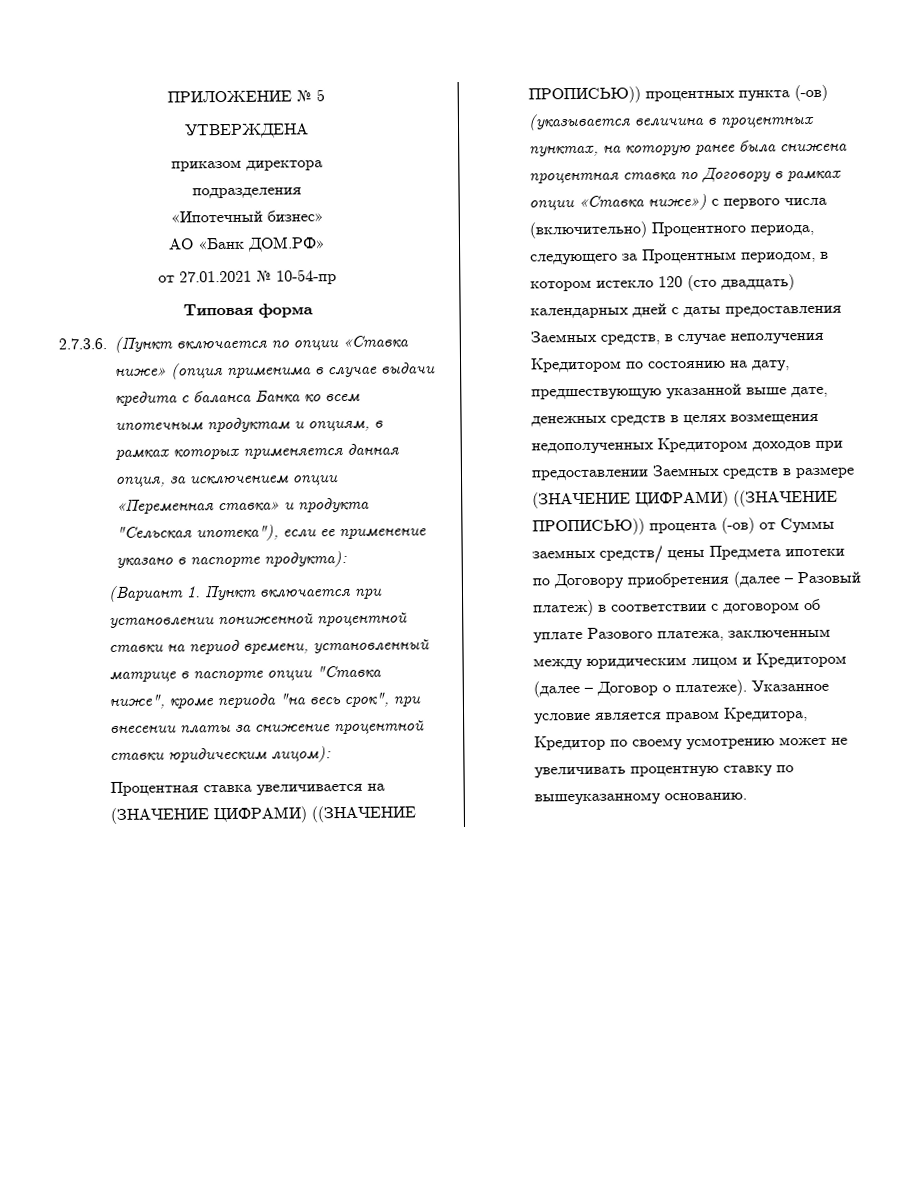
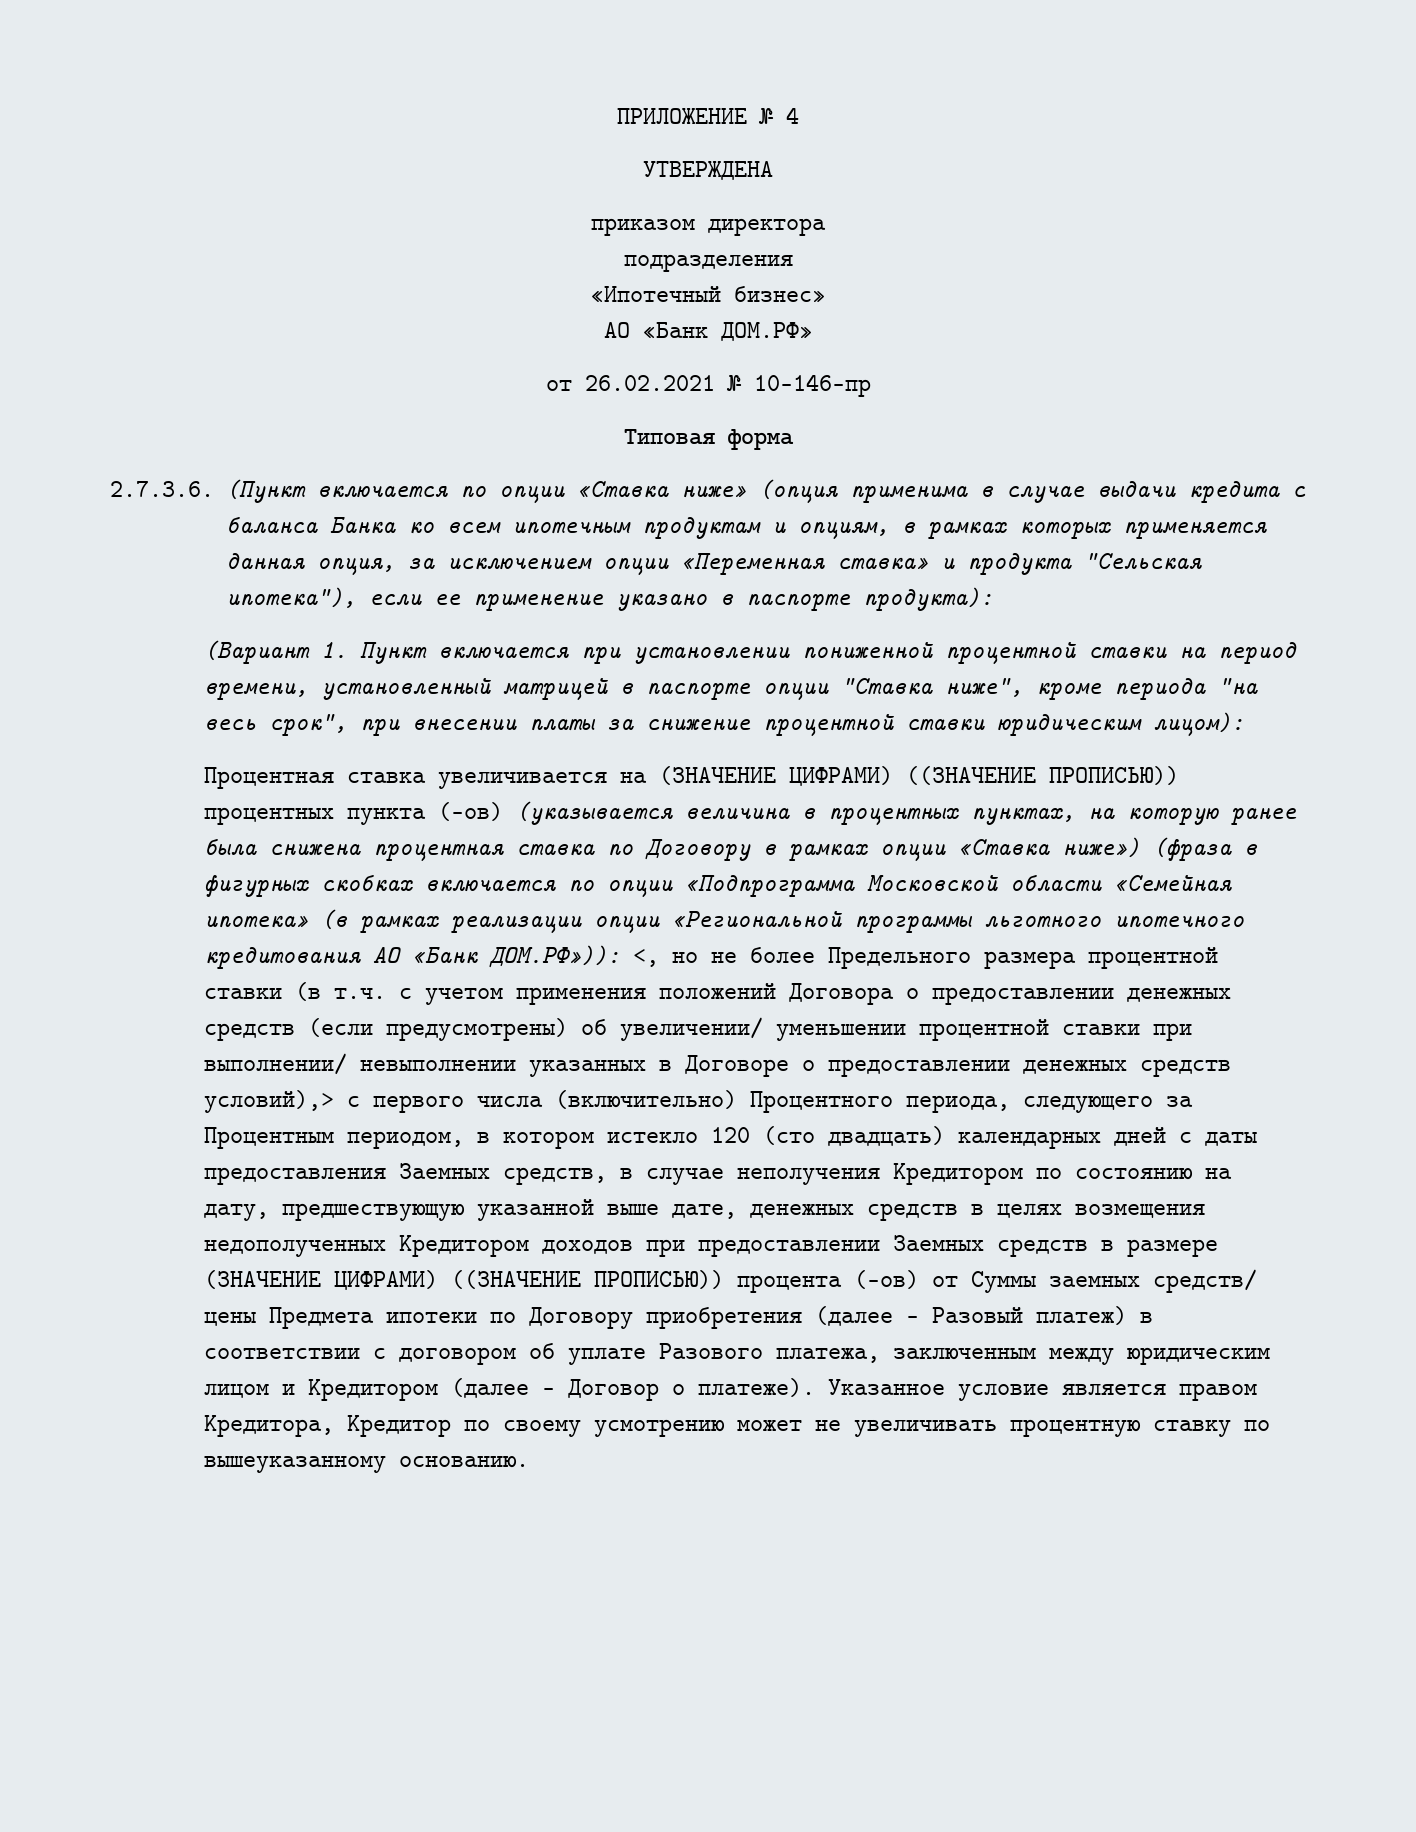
- ПРИЛОЖЕНИЕ № 5
+ ПРИЛОЖЕНИЕ № 4
- от 27.01.2021 № 10-54-пр
+ от 26.02.2021 № 10-146-пр
- (Вариант 1. Пункт включается при установлении пониженной процентной ставки на период времени, установленный матрице в паспорте опции "Ставка ниже", кроме периода "на весь срок", при внесении платы за снижение процентной ставки юридическим лицом):
+ (Вариант 1. Пункт включается при установлении пониженной процентной ставки на период времени, установленный матрицей в паспорте опции "Ставка ниже", кроме периода "на весь срок", при внесении платы за снижение процентной ставки юридическим лицом):
- Процентная ставка увеличивается на (ЗНАЧЕНИЕ ЦИФРАМИ) ((ЗНАЧЕНИЕ ПРОПИСЬЮ)) процентных пункта (-ов) (указывается величина в процентных пунктах, на которую ранее была снижена процентная ставка по Договору в рамках опции «Ставка ниже») с первого числа (включительно) Процентного периода, следующего за Процентным периодом, в котором истекло 120 (сто двадцать) календарных дней с даты предоставления Заемных средств, в случае неполучения Кредитором по состоянию на дату, предшествующую указанной выше дате, денежных средств в целях возмещения недополученных Кредитором доходов при предоставлении Заемных средств в размере (ЗНАЧЕНИЕ ЦИФРАМИ) ((ЗНАЧЕНИЕ ПРОПИСЬЮ)) процента (-ов) от Суммы заемных средств/ цены Предмета ипотеки по Договору приобретения (далее – Разовый платеж) в соответствии с договором об уплате Разового платежа, заключенным между юридическим лицом и Кредитором (далее – Договор о платеже).
+ Процентная ставка увеличивается на (ЗНАЧЕНИЕ ЦИФРАМИ) ((ЗНАЧЕНИЕ ПРОПИСЬЮ)) процентных пункта (-ов) (указывается величина в процентных пунктах, на которую ранее была снижена процентная ставка по Договору в рамках опции «Ставка ниже») (фраза в фигурных скобках включается по опции «Подпрограмма Московской области «Семейная ипотека» (в рамках реализации опции «Региональной программы льготного ипотечного кредитования АО «Банк ДОМ.РФ»)): <, но не более Предельного размера процентной ставки (в т.ч. с учетом применения положений Договора о предоставлении денежных средств (если предусмотрены) об увеличении/ уменьшении процентной ставки при выполнении/ невыполнении указанных в Договоре о предоставлении денежных средств условий),> с первого числа (включительно) Процентного периода, следующего за Процентным периодом, в котором истекло 120 (сто двадцать) календарных дней с даты предоставления Заемных средств, в случае неполучения Кредитором по состоянию на дату, предшествующую указанной выше дате, денежных средств в целях возмещения недополученных Кредитором доходов при предоставлении Заемных средств в размере (ЗНАЧЕНИЕ ЦИФРАМИ) ((ЗНАЧЕНИЕ ПРОПИСЬЮ)) процента (-ов) от Суммы заемных средств/ цены Предмета ипотеки по Договору приобретения (далее – Разовый платеж) в соответствии с договором об уплате Разового платежа, заключенным между юридическим лицом и Кредитором (далее – Договор о платеже).

